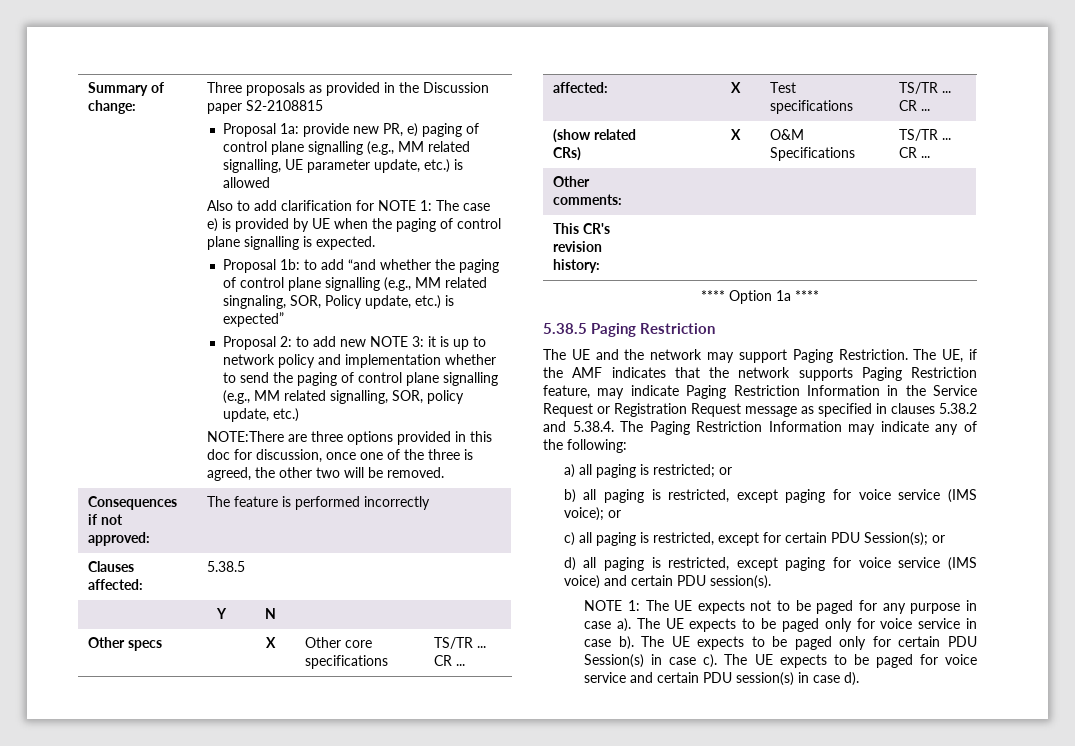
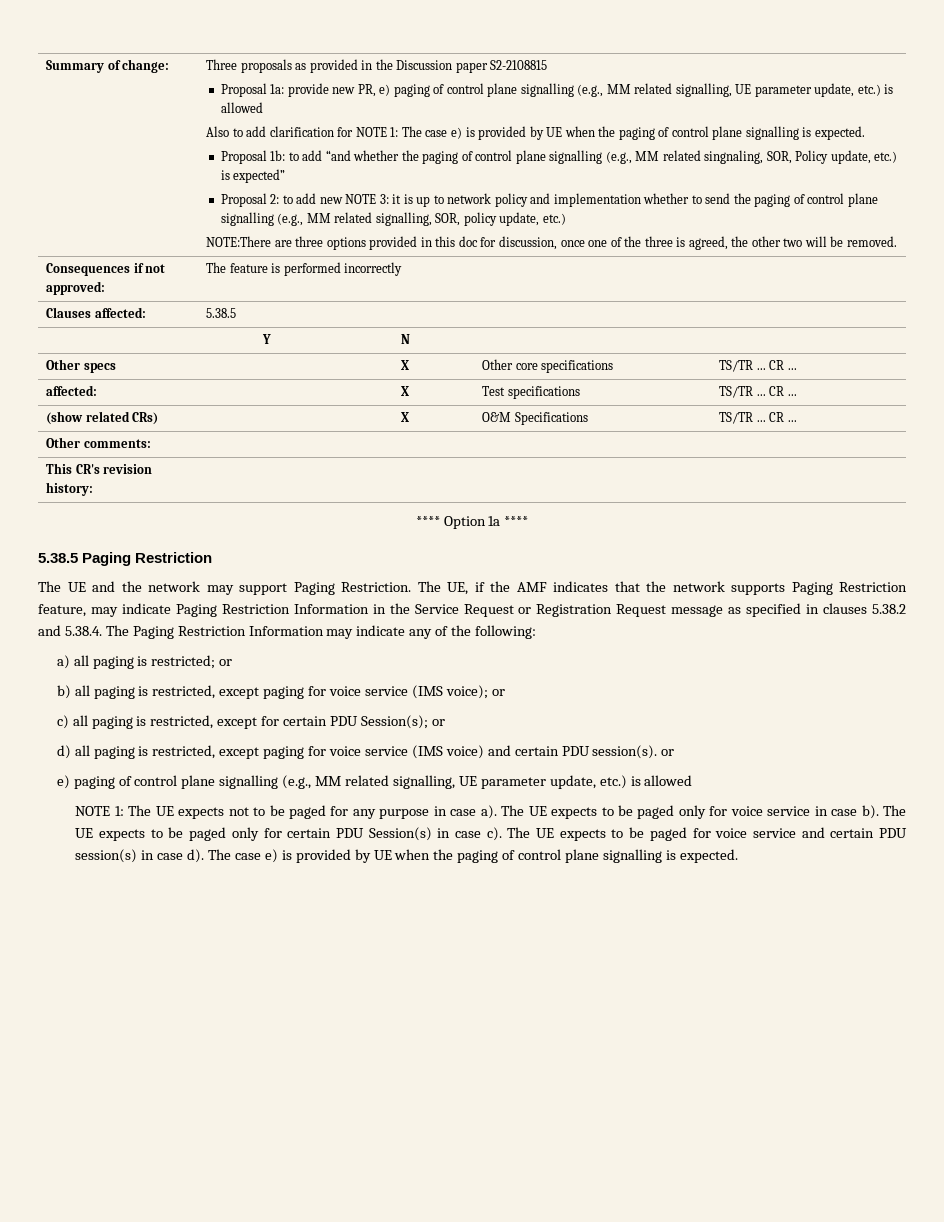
- d) all paging is restricted, except paging for voice service (IMS voice) and certain PDU session(s).
+ d) all paging is restricted, except paging for voice service (IMS voice) and certain PDU session(s). or
+ e) paging of control plane signalling (e.g., MM related signalling, UE parameter update, etc.) is allowed
- The UE expects to be paged for voice service and certain PDU session(s) in case d).
+ The UE expects to be paged for voice service and certain PDU session(s) in case d). The case e) is provided by UE when the paging of control plane signalling is expected.

